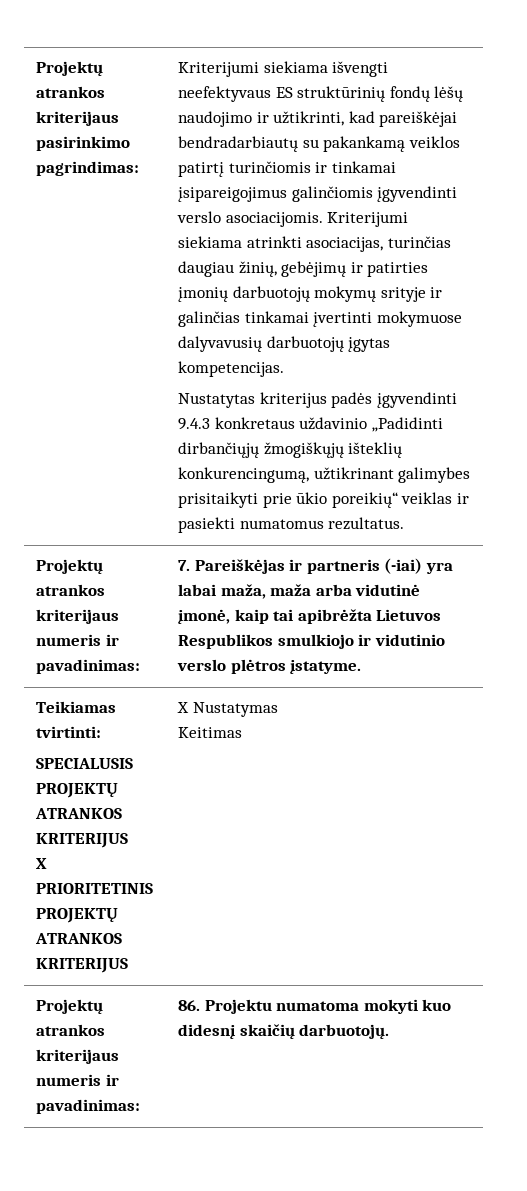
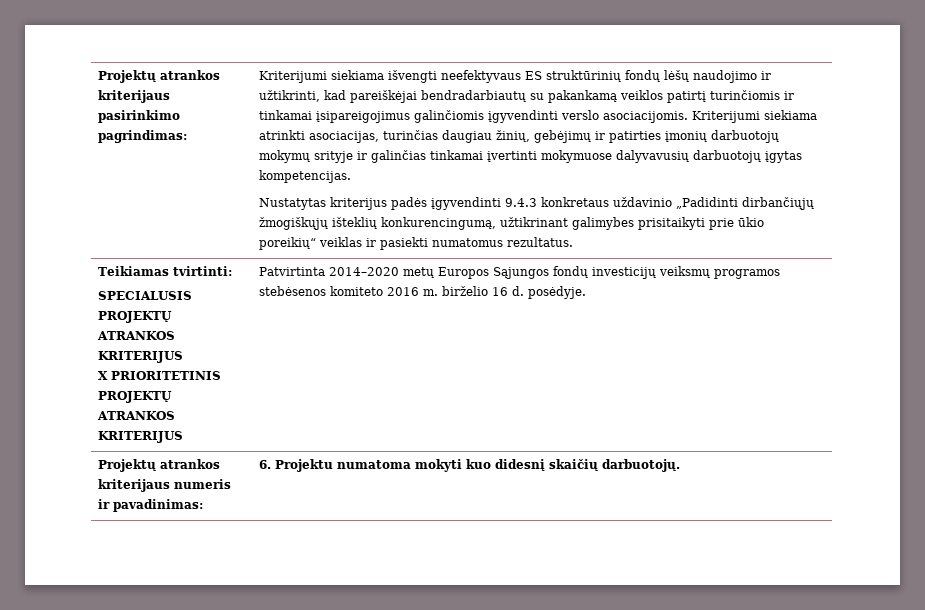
- Projektų atrankos kriterijaus numeris ir pavadinimas: | 7. Pareiškėjas ir partneris (-iai) yra labai maža, maža arba vidutinė įmonė, kaip tai apibrėžta Lietuvos Respublikos smulkiojo ir vidutinio verslo plėtros įstatyme.
  Teikiamas tvirtinti:
  SPECIALUSIS PROJEKTŲ ATRANKOS KRITERIJUS
- X PRIORITETINIS PROJEKTŲ ATRANKOS KRITERIJUS | X Nustatymas
- Keitimas
- Projektų atrankos kriterijaus numeris ir pavadinimas: | 86. Projektu numatoma mokyti kuo didesnį skaičių darbuotojų.
+ X PRIORITETINIS PROJEKTŲ ATRANKOS KRITERIJUS | Patvirtinta 2014–2020 metų Europos Sąjungos fondų investicijų veiksmų programos stebėsenos komiteto 2016 m. birželio 16 d. posėdyje.
+ Projektų atrankos kriterijaus numeris ir pavadinimas: | 6. Projektu numatoma mokyti kuo didesnį skaičių darbuotojų.

